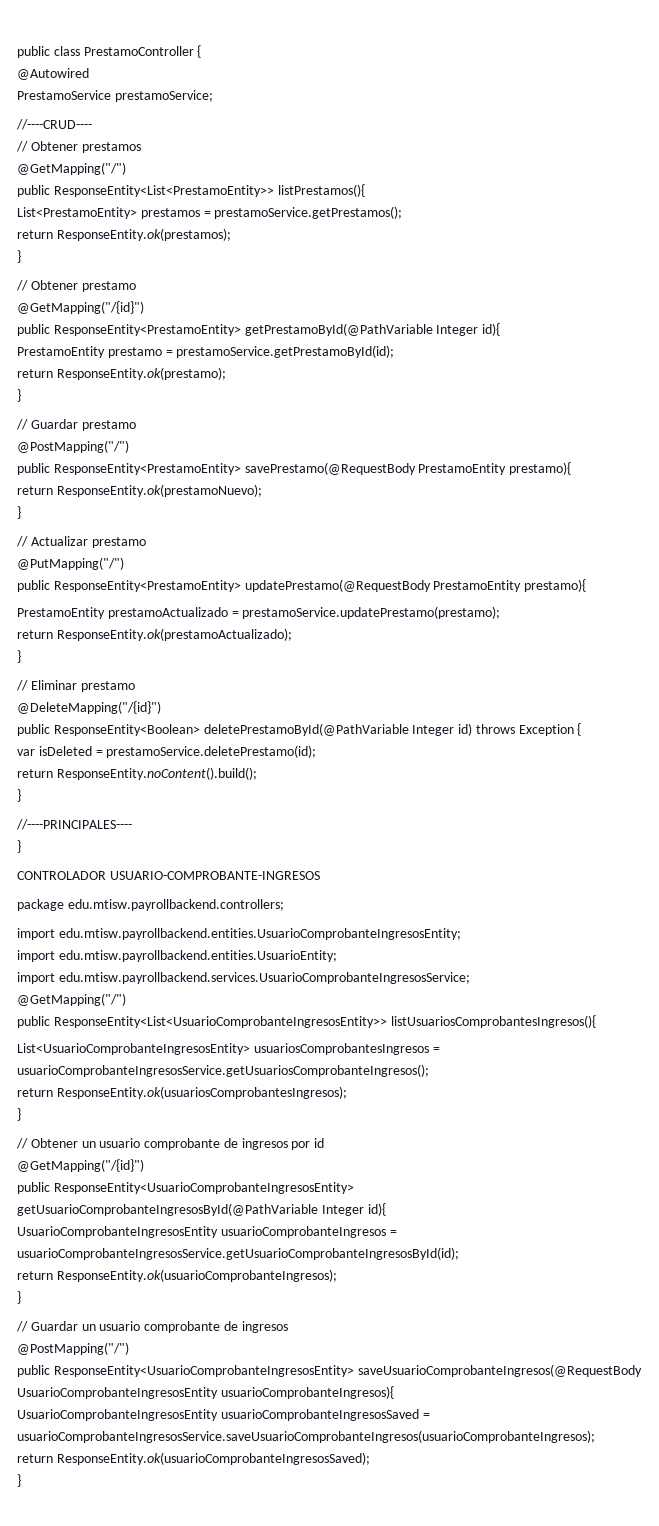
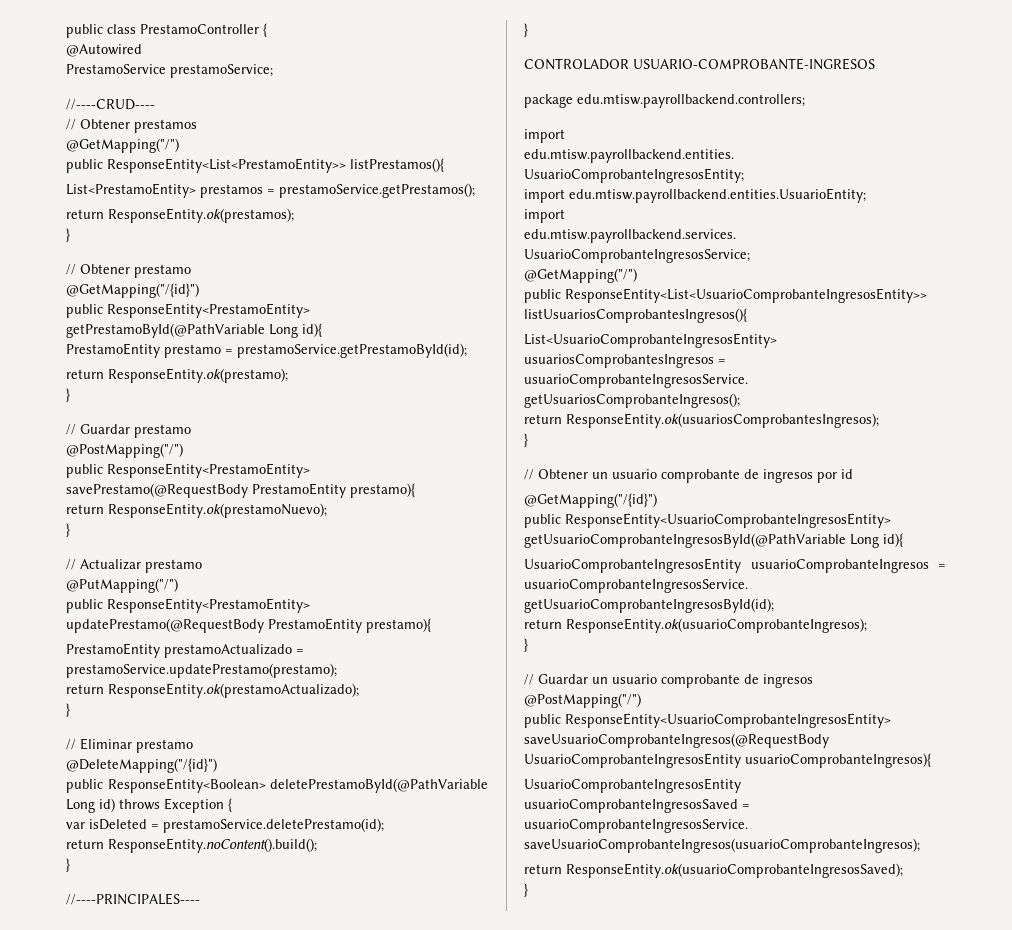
- public ResponseEntity<PrestamoEntity> getPrestamoById(@PathVariable Integer id){
+ public ResponseEntity<PrestamoEntity> getPrestamoById(@PathVariable Long id){
- public ResponseEntity<Boolean> deletePrestamoById(@PathVariable Integer id) throws Exception {
+ public ResponseEntity<Boolean> deletePrestamoById(@PathVariable Long id) throws Exception {
- public ResponseEntity<UsuarioComprobanteIngresosEntity> getUsuarioComprobanteIngresosById(@PathVariable Integer id){
+ public ResponseEntity<UsuarioComprobanteIngresosEntity> getUsuarioComprobanteIngresosById(@PathVariable Long id){

